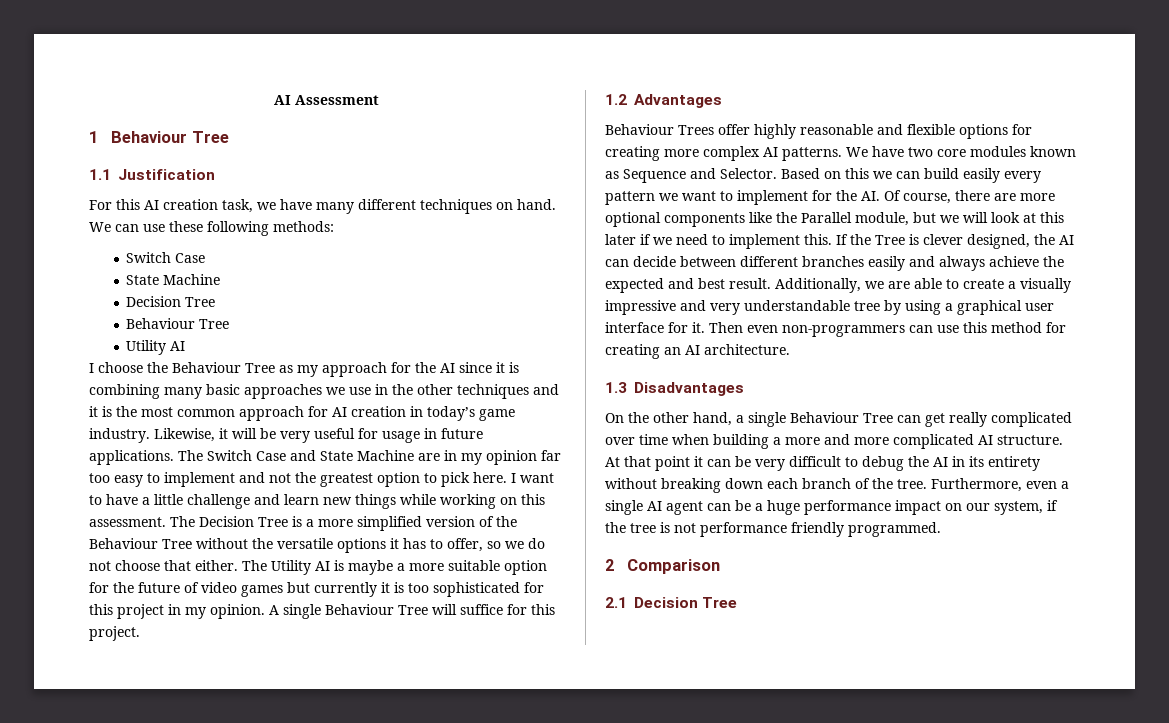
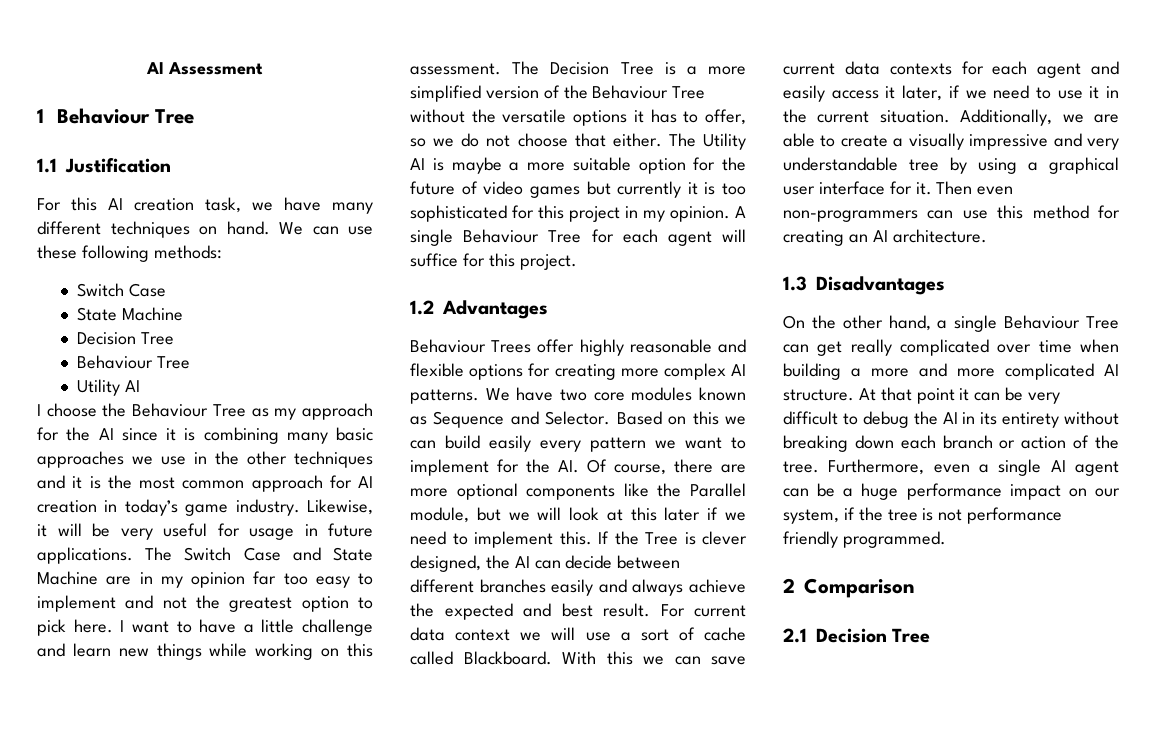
- A single Behaviour Tree will suffice for this project.
+ A single Behaviour Tree for each agent will suffice for this project.
+ For current data context we will use a sort of cache called Blackboard. With this we can save current data contexts for each agent and easily access it later, if we need to use it in the current situation.
- At that point it can be very difficult to debug the AI in its entirety without breaking down each branch of the tree.
+ At that point it can be very difficult to debug the AI in its entirety without breaking down each branch or action of the tree.

